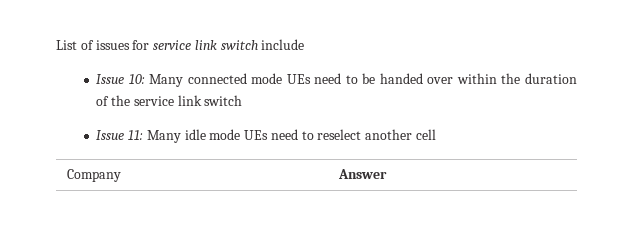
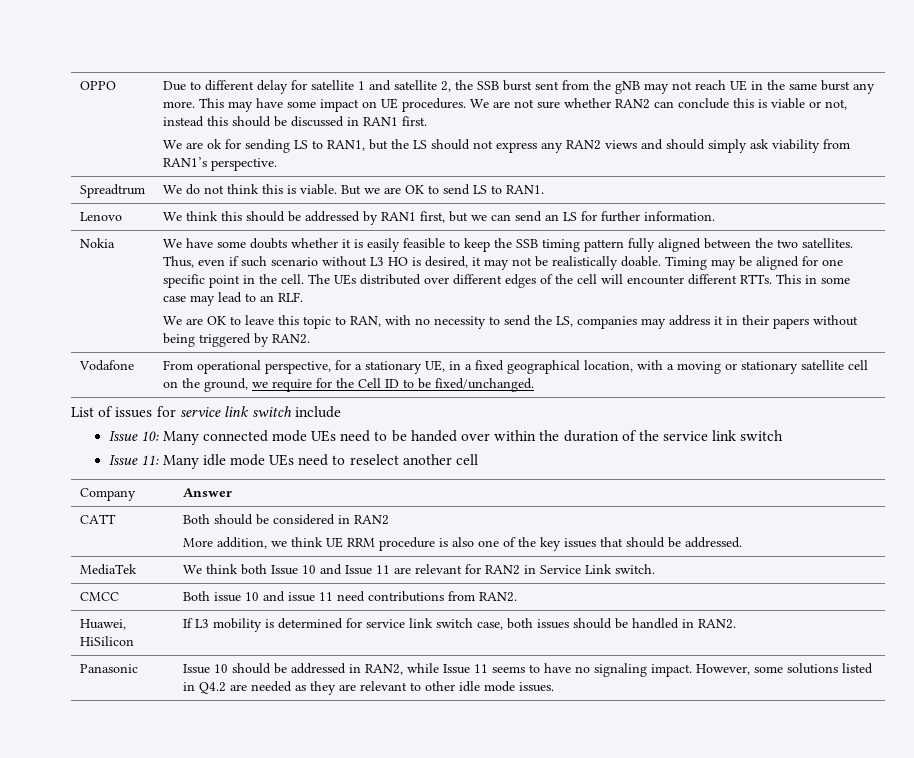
+ OPPO | Due to different delay for satellite 1 and satellite 2, the SSB burst sent from the gNB may not reach UE in the same burst any more. This may have some impact on UE procedures. We are not sure whether RAN2 can conclude this is viable or not, instead this should be discussed in RAN1 first.
+ We are ok for sending LS to RAN1, but the LS should not express any RAN2 views and should simply ask viability from RAN1’s perspective.
+ Spreadtrum | We do not think this is viable. But we are OK to send LS to RAN1.
+ Lenovo | We think this should be addressed by RAN1 first, but we can send an LS for further information.
+ Nokia | We have some doubts whether it is easily feasible to keep the SSB timing pattern fully aligned between the two satellites. Thus, even if such scenario without L3 HO is desired, it may not be realistically doable. Timing may be aligned for one specific point in the cell. The UEs distributed over different edges of the cell will encounter different RTTs. This in some case may lead to an RLF.
+ We are OK to leave this topic to RAN, with no necessity to send the LS, companies may address it in their papers without being triggered by RAN2.
+ Vodafone | From operational perspective, for a stationary UE, in a fixed geographical location, with a moving or stationary satellite cell on the ground, we require for the Cell ID to be fixed/unchanged.
+ CATT | Both should be considered in RAN2
+ More addition, we think UE RRM procedure is also one of the key issues that should be addressed.
+ MediaTek | We think both Issue 10 and Issue 11 are relevant for RAN2 in Service Link switch.
+ CMCC | Both issue 10 and issue 11 need contributions from RAN2.
+ Huawei, HiSilicon | If L3 mobility is determined for service link switch case, both issues should be handled in RAN2.
+ Panasonic | Issue 10 should be addressed in RAN2, while Issue 11 seems to have no signaling impact. However, some solutions listed in Q4.2 are needed as they are relevant to other idle mode issues.

